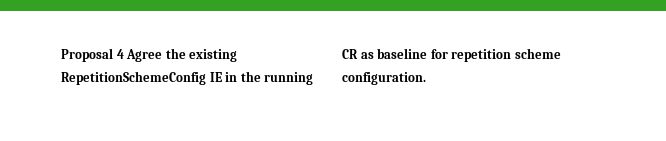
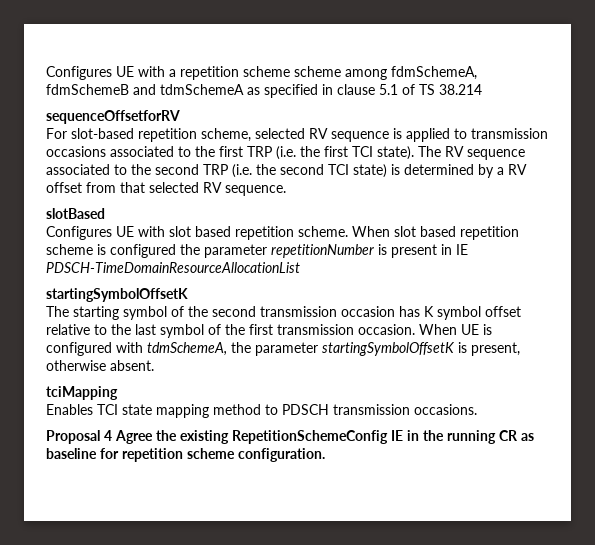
+ Configures UE with a repetition scheme scheme among fdmSchemeA, fdmSchemeB and tdmSchemeA as specified in clause 5.1 of TS 38.214
+ sequenceOffsetforRV
+ For slot-based repetition scheme, selected RV sequence is applied to transmission occasions associated to the first TRP (i.e. the first TCI state). The RV sequence associated to the second TRP (i.e. the second TCI state) is determined by a RV offset from that selected RV sequence.
+ slotBased
+ Configures UE with slot based repetition scheme. When slot based repetition scheme is configured the parameter repetitionNumber is present in IE PDSCH-TimeDomainResourceAllocationList
+ startingSymbolOffsetK
+ The starting symbol of the second transmission occasion has K symbol offset relative to the last symbol of the first transmission occasion. When UE is configured with tdmSchemeA, the parameter startingSymbolOffsetK is present, otherwise absent.
+ tciMapping
+ Enables TCI state mapping method to PDSCH transmission occasions.

